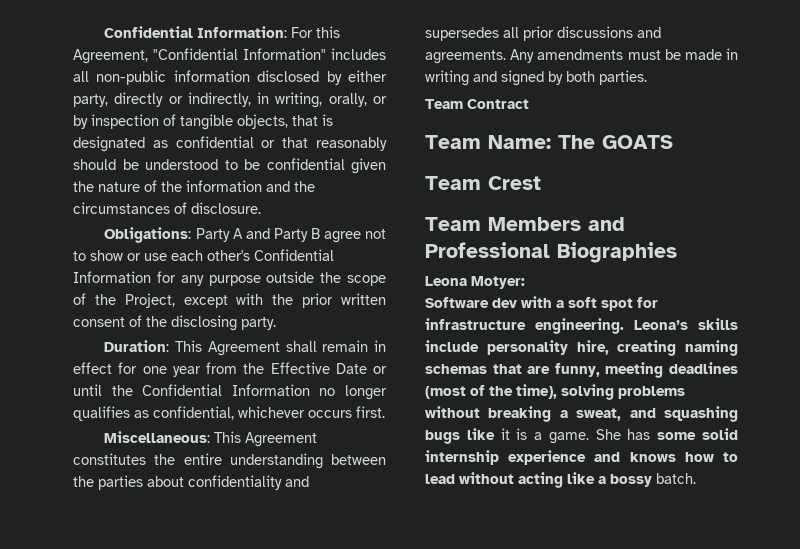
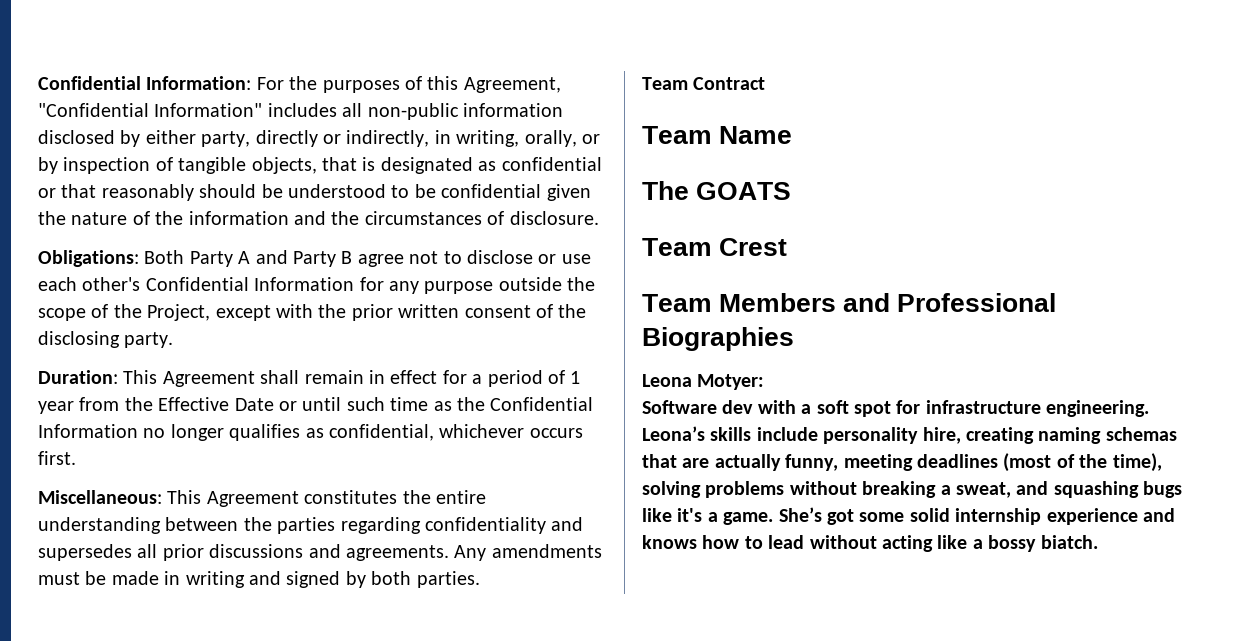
- Confidential Information: For this Agreement, "Confidential Information" includes all non-public information disclosed by either party, directly or indirectly, in writing, orally, or by inspection of tangible objects, that is designated as confidential or that reasonably should be understood to be confidential given the nature of the information and the circumstances of disclosure.
+ Confidential Information: For the purposes of this Agreement, "Confidential Information" includes all non-public information disclosed by either party, directly or indirectly, in writing, orally, or by inspection of tangible objects, that is designated as confidential or that reasonably should be understood to be confidential given the nature of the information and the circumstances of disclosure.
- Obligations: Party A and Party B agree not to show or use each other's Confidential Information for any purpose outside the scope of the Project, except with the prior written consent of the disclosing party.
+ Obligations: Both Party A and Party B agree not to disclose or use each other's Confidential Information for any purpose outside the scope of the Project, except with the prior written consent of the disclosing party.
- Duration: This Agreement shall remain in effect for one year from the Effective Date or until the Confidential Information no longer qualifies as confidential, whichever occurs first.
+ Duration: This Agreement shall remain in effect for a period of 1 year from the Effective Date or until such time as the Confidential Information no longer qualifies as confidential, whichever occurs first.
- Miscellaneous: This Agreement constitutes the entire understanding between the parties about confidentiality and supersedes all prior discussions and agreements.
+ Miscellaneous: This Agreement constitutes the entire understanding between the parties regarding confidentiality and supersedes all prior discussions and agreements.
- Team Name: The GOATS
+ Team Name
+ The GOATS
- Leona’s skills include personality hire, creating naming schemas that are funny, meeting deadlines (most of the time), solving problems without breaking a sweat, and squashing bugs like it is a game. She has some solid internship experience and knows how to lead without acting like a bossy batch.
+ Leona’s skills include personality hire, creating naming schemas that are actually funny, meeting deadlines (most of the time), solving problems without breaking a sweat, and squashing bugs like it's a game. She’s got some solid internship experience and knows how to lead without acting like a bossy biatch.

